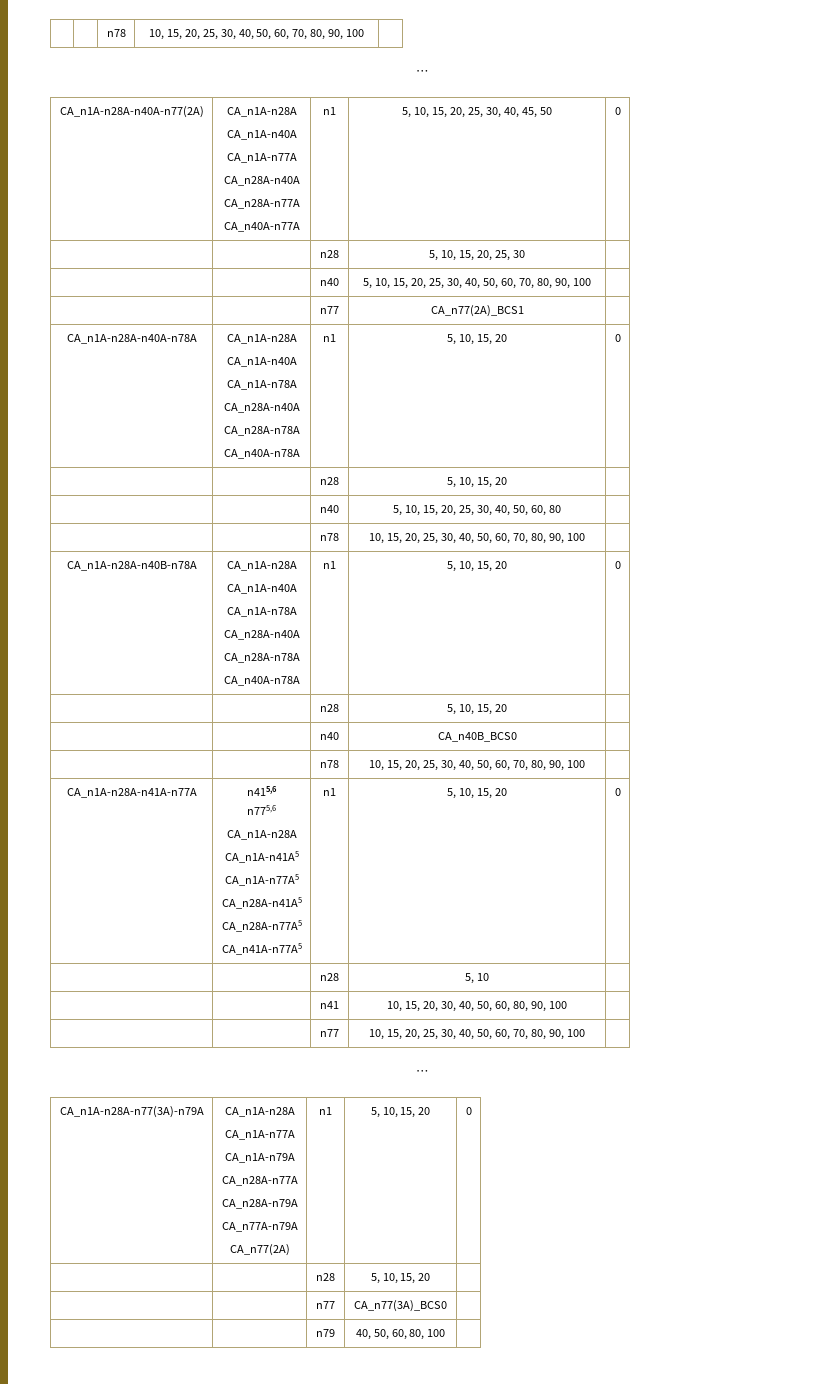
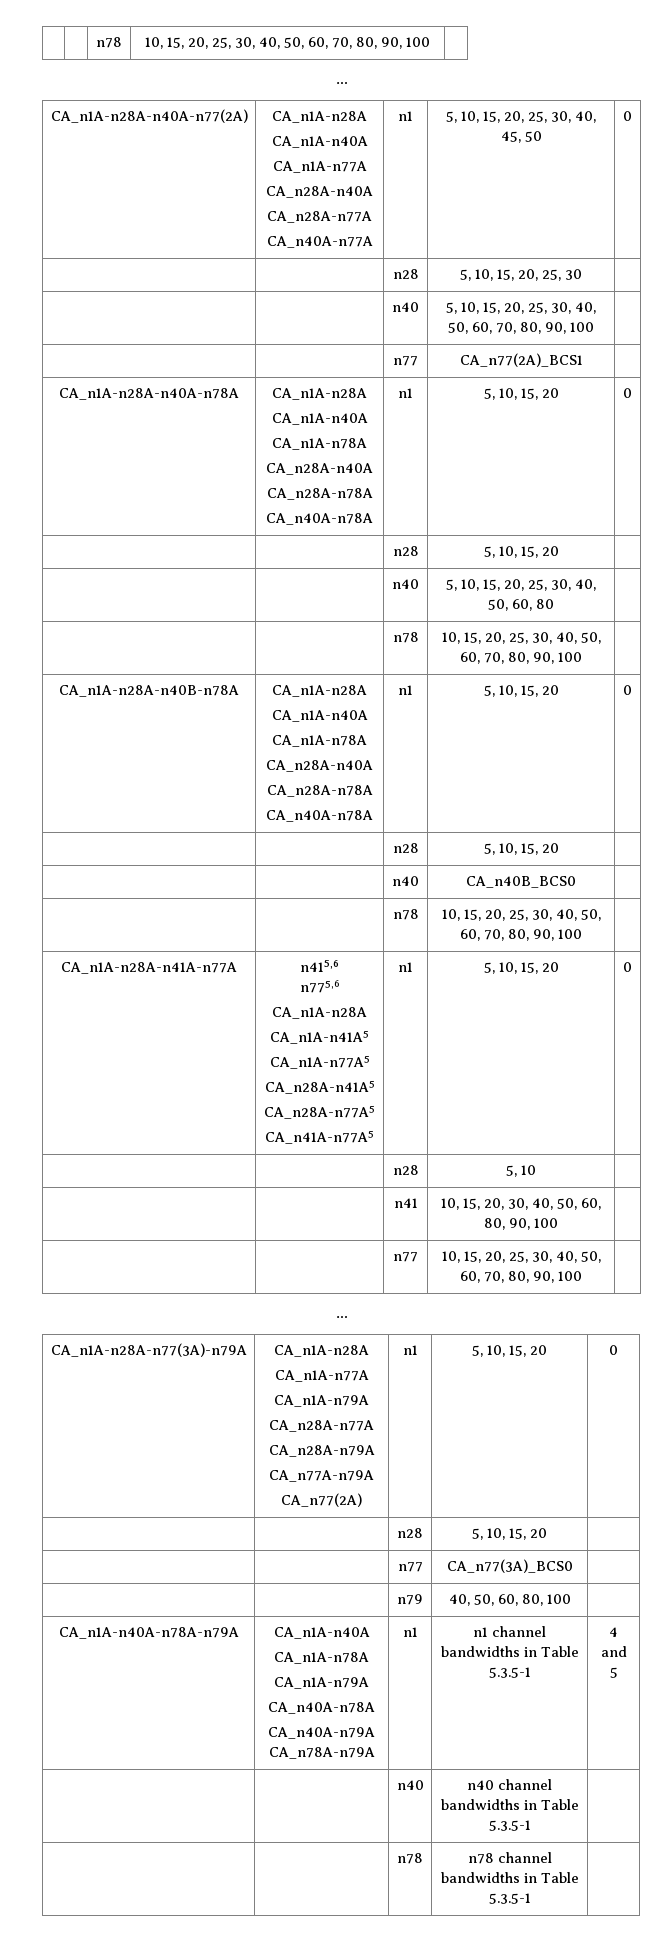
+ CA_n1A-n40A-n78A-n79A | CA_n1A-n40A
+ CA_n1A-n78A
+ CA_n1A-n79A
+ CA_n40A-n78A
+ CA_n40A-n79A CA_n78A-n79A | n1 | n1 channel bandwidths in Table 5.3.5-1 | 4 and 5
+ | | n40 | n40 channel bandwidths in Table 5.3.5-1 |
+ | | n78 | n78 channel bandwidths in Table 5.3.5-1 |

